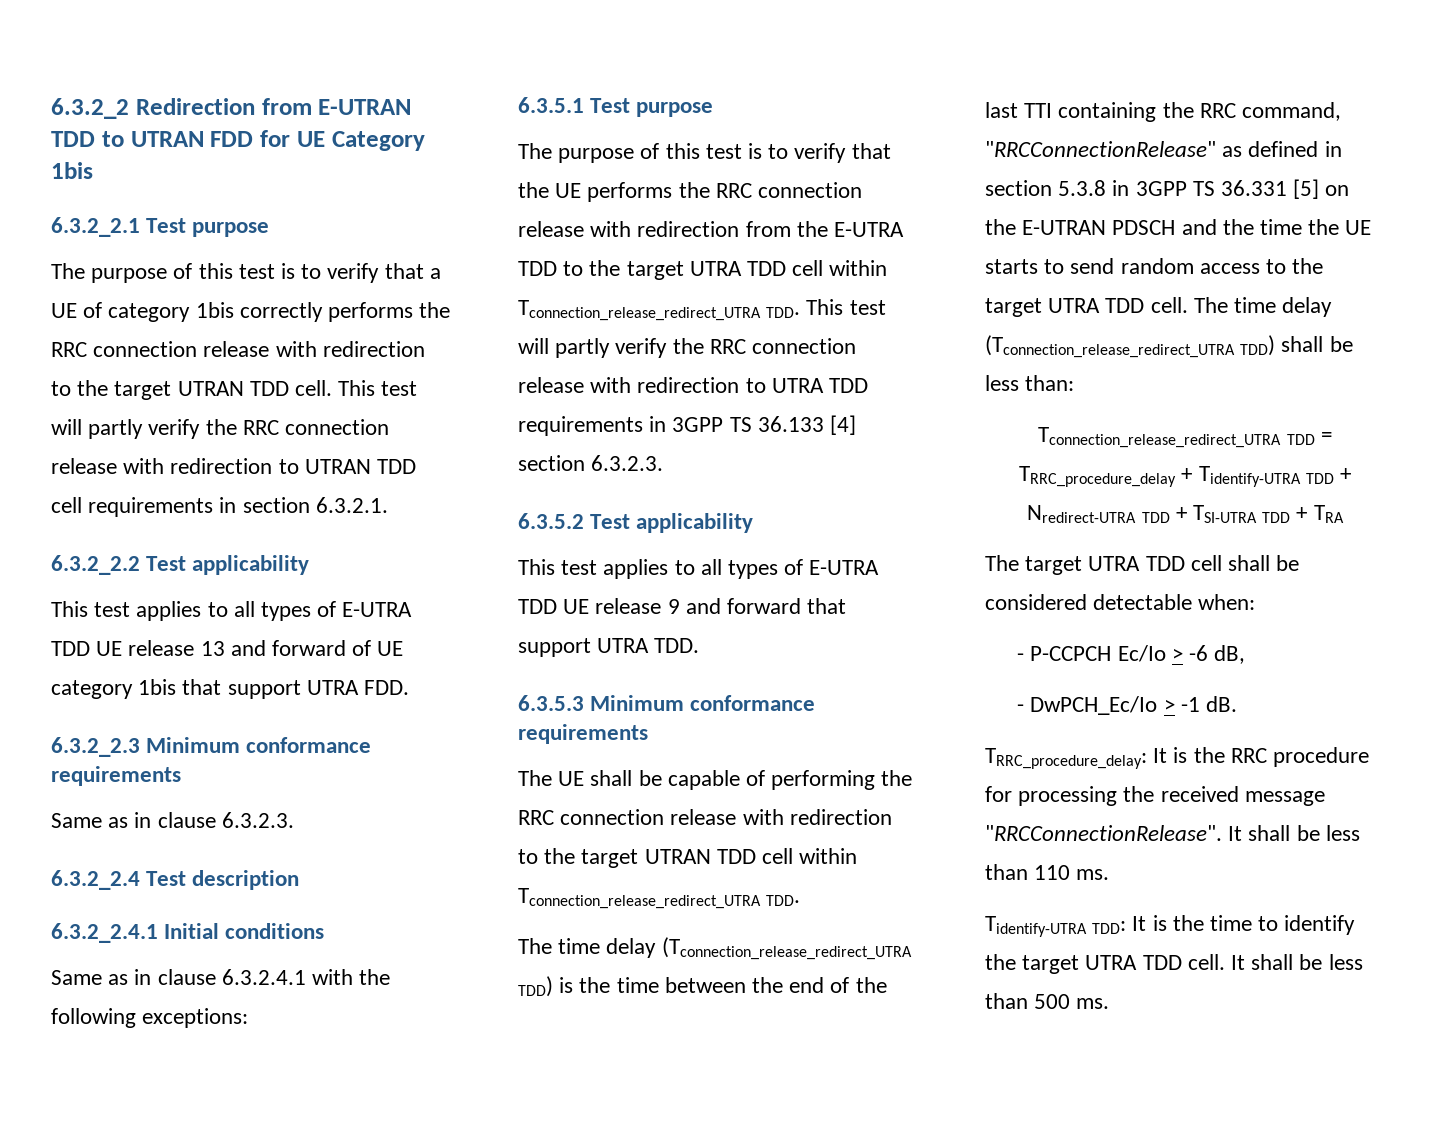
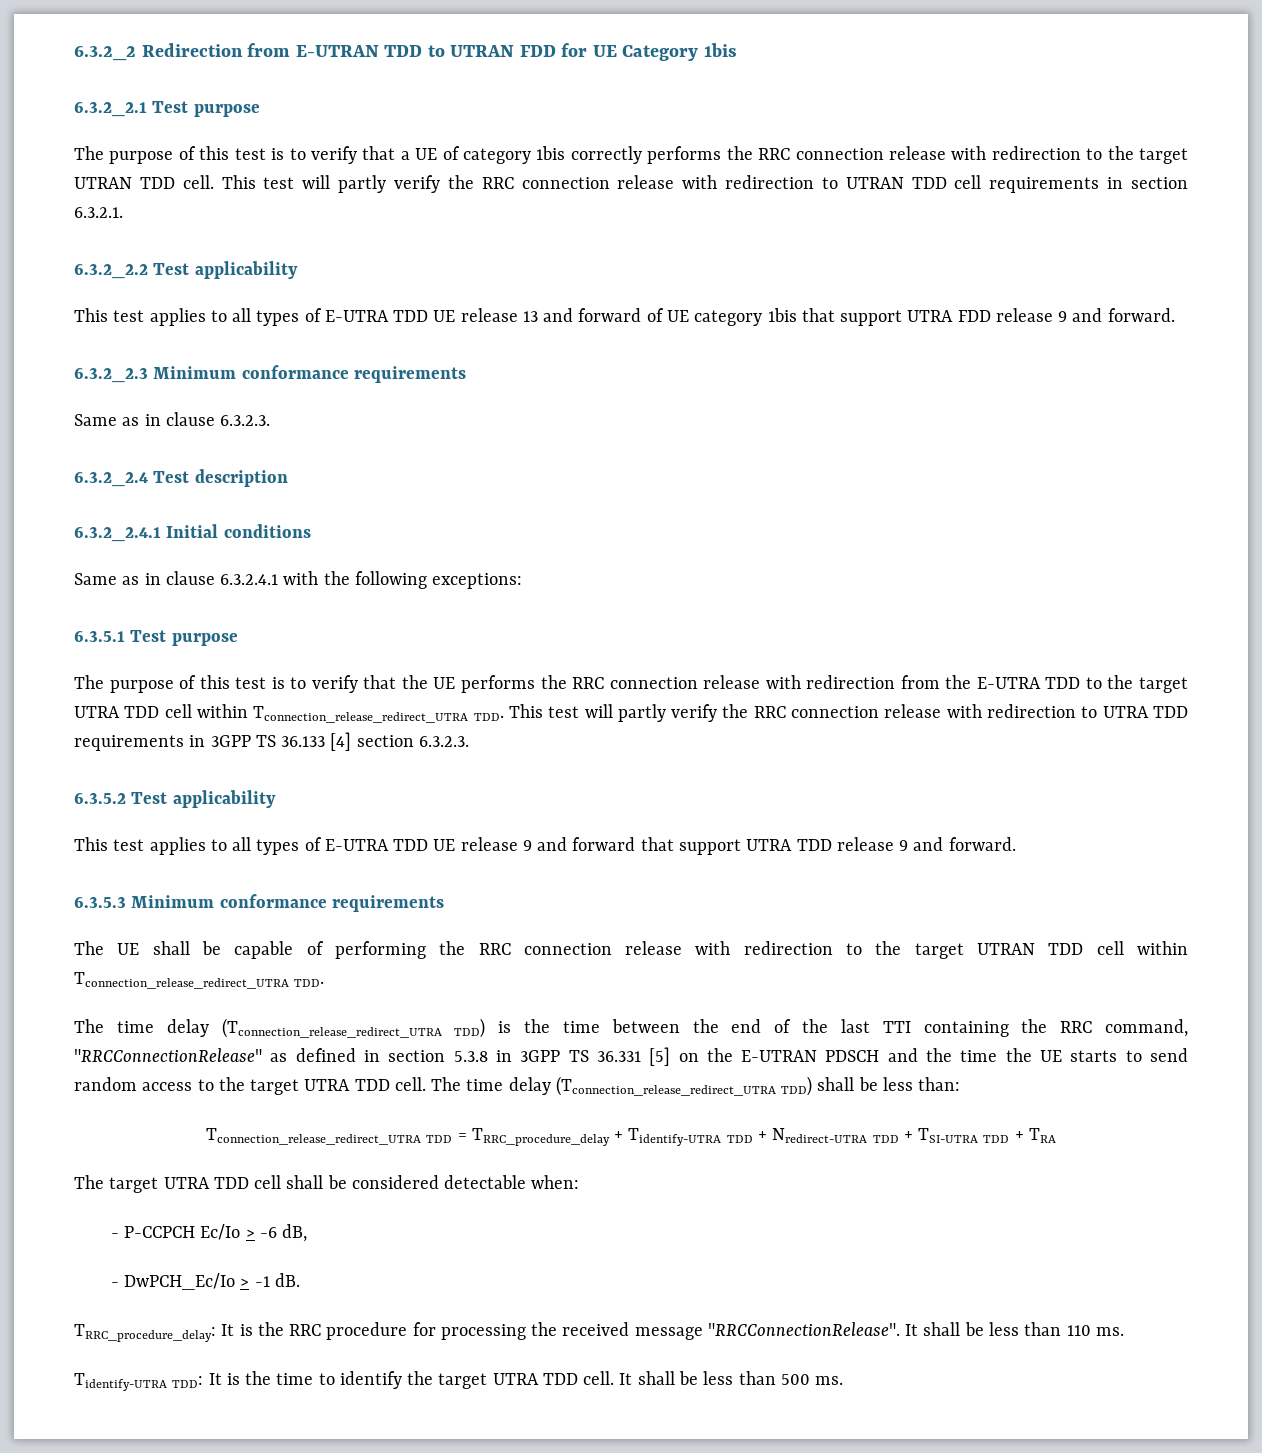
- This test applies to all types of E-UTRA TDD UE release 13 and forward of UE category 1bis that support UTRA FDD.
+ This test applies to all types of E-UTRA TDD UE release 13 and forward of UE category 1bis that support UTRA FDD release 9 and forward.
- This test applies to all types of E-UTRA TDD UE release 9 and forward that support UTRA TDD.
+ This test applies to all types of E-UTRA TDD UE release 9 and forward that support UTRA TDD release 9 and forward.

